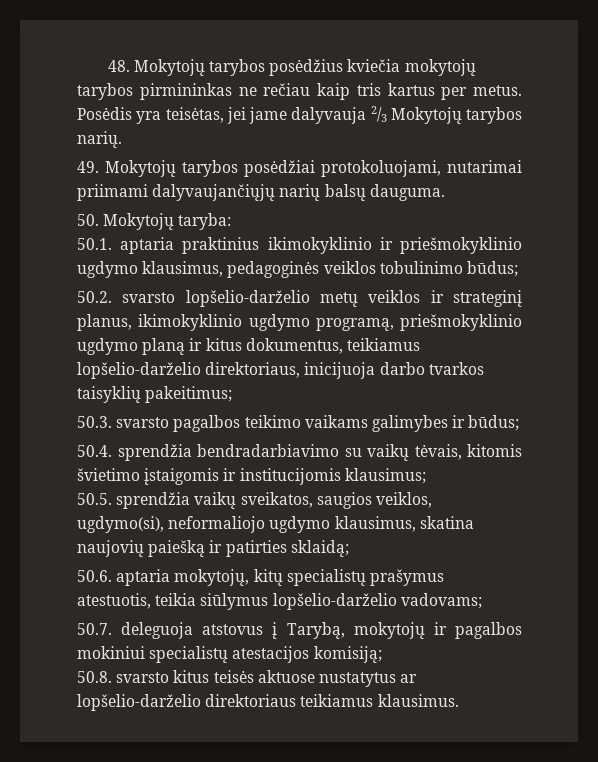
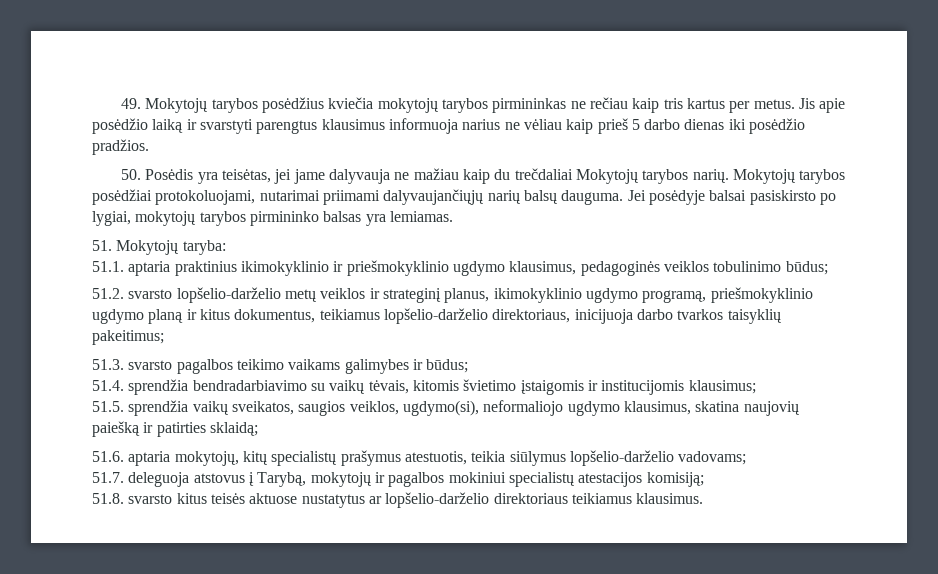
- 48. Mokytojų tarybos posėdžius kviečia mokytojų tarybos pirmininkas ne rečiau kaip tris kartus per metus.
+ 49. Mokytojų tarybos posėdžius kviečia mokytojų tarybos pirmininkas ne rečiau kaip tris kartus per metus.
- Posėdis yra teisėtas, jei jame dalyvauja 2/3 Mokytojų tarybos narių.
- 49. Mokytojų tarybos posėdžiai protokoluojami, nutarimai priimami dalyvaujančiųjų narių balsų dauguma.
- 50. Mokytojų taryba:
+ Jis apie posėdžio laiką ir svarstyti parengtus klausimus informuoja narius ne vėliau kaip prieš 5 darbo dienas iki posėdžio pradžios.
+ 50. Posėdis yra teisėtas, jei jame dalyvauja ne mažiau kaip du trečdaliai Mokytojų tarybos narių. Mokytojų tarybos posėdžiai protokoluojami, nutarimai priimami dalyvaujančiųjų narių balsų dauguma. Jei posėdyje balsai pasiskirsto po lygiai, mokytojų tarybos pirmininko balsas yra lemiamas.
+ 51. Mokytojų taryba:
- 50.1. aptaria praktinius ikimokyklinio ir priešmokyklinio ugdymo klausimus, pedagoginės veiklos tobulinimo būdus;
+ 51.1. aptaria praktinius ikimokyklinio ir priešmokyklinio ugdymo klausimus, pedagoginės veiklos tobulinimo būdus;
- 50.2. svarsto lopšelio-darželio metų veiklos ir strateginį planus, ikimokyklinio ugdymo programą, priešmokyklinio ugdymo planą ir kitus dokumentus, teikiamus lopšelio-darželio direktoriaus, inicijuoja darbo tvarkos taisyklių pakeitimus;
+ 51.2. svarsto lopšelio-darželio metų veiklos ir strateginį planus, ikimokyklinio ugdymo programą, priešmokyklinio ugdymo planą ir kitus dokumentus, teikiamus lopšelio-darželio direktoriaus, inicijuoja darbo tvarkos taisyklių pakeitimus;
- 50.3. svarsto pagalbos teikimo vaikams galimybes ir būdus;
+ 51.3. svarsto pagalbos teikimo vaikams galimybes ir būdus;
- 50.4. sprendžia bendradarbiavimo su vaikų tėvais, kitomis švietimo įstaigomis ir institucijomis klausimus;
+ 51.4. sprendžia bendradarbiavimo su vaikų tėvais, kitomis švietimo įstaigomis ir institucijomis klausimus;
- 50.5. sprendžia vaikų sveikatos, saugios veiklos, ugdymo(si), neformaliojo ugdymo klausimus, skatina naujovių paiešką ir patirties sklaidą;
+ 51.5. sprendžia vaikų sveikatos, saugios veiklos, ugdymo(si), neformaliojo ugdymo klausimus, skatina naujovių paiešką ir patirties sklaidą;
- 50.6. aptaria mokytojų, kitų specialistų prašymus atestuotis, teikia siūlymus lopšelio-darželio vadovams;
+ 51.6. aptaria mokytojų, kitų specialistų prašymus atestuotis, teikia siūlymus lopšelio-darželio vadovams;
- 50.7. deleguoja atstovus į Tarybą, mokytojų ir pagalbos mokiniui specialistų atestacijos komisiją;
+ 51.7. deleguoja atstovus į Tarybą, mokytojų ir pagalbos mokiniui specialistų atestacijos komisiją;
- 50.8. svarsto kitus teisės aktuose nustatytus ar lopšelio-darželio direktoriaus teikiamus klausimus.
+ 51.8. svarsto kitus teisės aktuose nustatytus ar lopšelio-darželio direktoriaus teikiamus klausimus.

